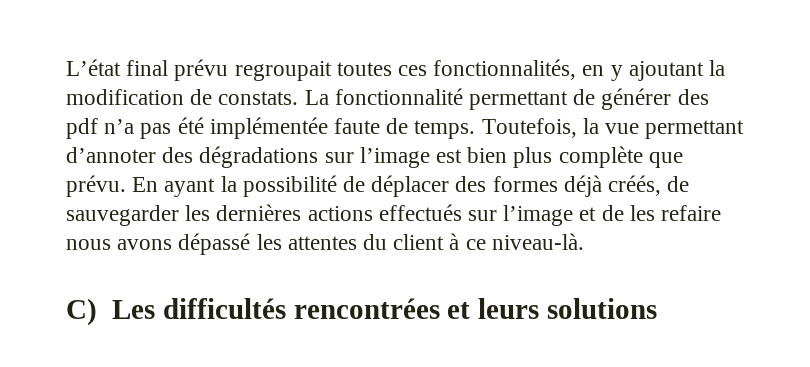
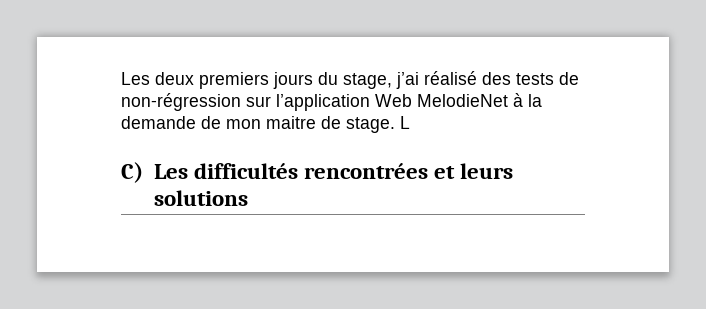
- L’état final prévu regroupait toutes ces fonctionnalités, en y ajoutant la modification de constats. La fonctionnalité permettant de générer des pdf n’a pas été implémentée faute de temps. Toutefois, la vue permettant d’annoter des dégradations sur l’image est bien plus complète que prévu. En ayant la possibilité de déplacer des formes déjà créés, de sauvegarder les dernières actions effectués sur l’image et de les refaire nous avons dépassé les attentes du client à ce niveau-là.
+ Les deux premiers jours du stage, j’ai réalisé des tests de non-régression sur l’application Web MelodieNet à la demande de mon maitre de stage. L

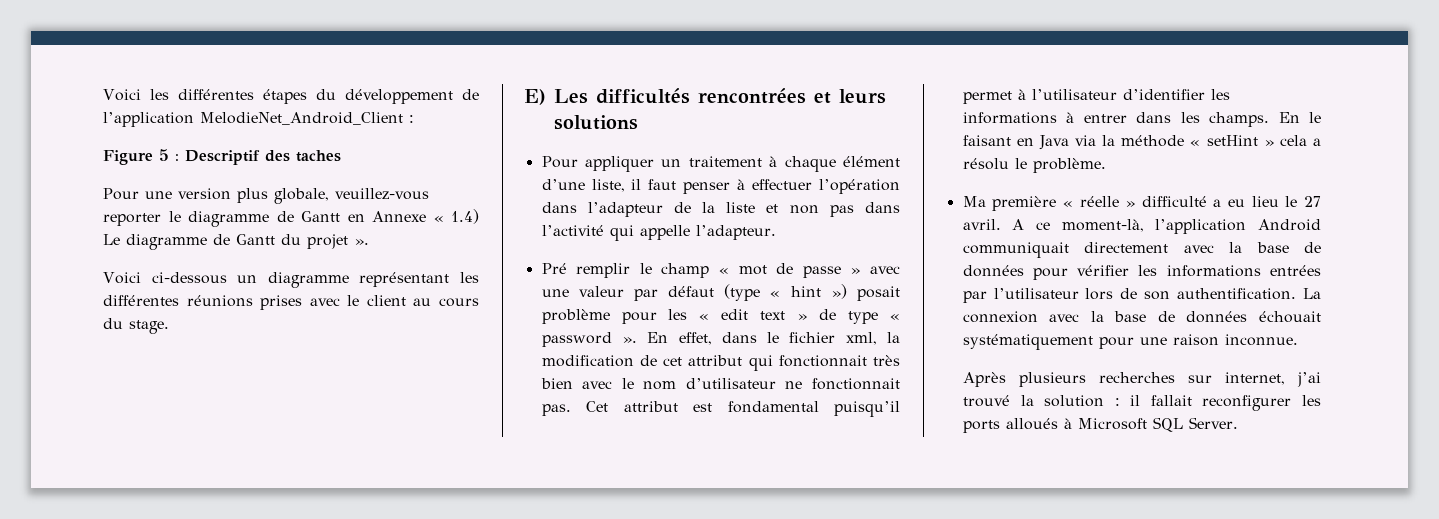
- Les deux premiers jours du stage, j’ai réalisé des tests de non-régression sur l’application Web MelodieNet à la demande de mon maitre de stage. L
- C) Les difficultés rencontrées et leurs solutions
+ Voici les différentes étapes du développement de l’application MelodieNet_Android_Client :
+ Figure 5 : Descriptif des taches
+ Pour une version plus globale, veuillez-vous reporter le diagramme de Gantt en Annexe « 1.4) Le diagramme de Gantt du projet ».
+ Voici ci-dessous un diagramme représentant les différentes réunions prises avec le client au cours du stage.
+ E) Les difficultés rencontrées et leurs solutions
+ Pour appliquer un traitement à chaque élément d’une liste, il faut penser à effectuer l’opération dans l’adapteur de la liste et non pas dans l’activité qui appelle l’adapteur.
+ Pré remplir le champ « mot de passe » avec une valeur par défaut (type « hint ») posait problème pour les « edit text » de type « password ». En effet, dans le fichier xml, la modification de cet attribut qui fonctionnait très bien avec le nom d’utilisateur ne fonctionnait pas. Cet attribut est fondamental puisqu’il permet à l’utilisateur d’identifier les informations à entrer dans les champs. En le faisant en Java via la méthode « setHint » cela a résolu le problème.
+ Ma première « réelle » difficulté a eu lieu le 27 avril. A ce moment-là, l’application Android communiquait directement avec la base de données pour vérifier les informations entrées par l’utilisateur lors de son authentification. La connexion avec la base de données échouait systématiquement pour une raison inconnue.
+ Après plusieurs recherches sur internet, j’ai trouvé la solution : il fallait reconfigurer les ports alloués à Microsoft SQL Server.

